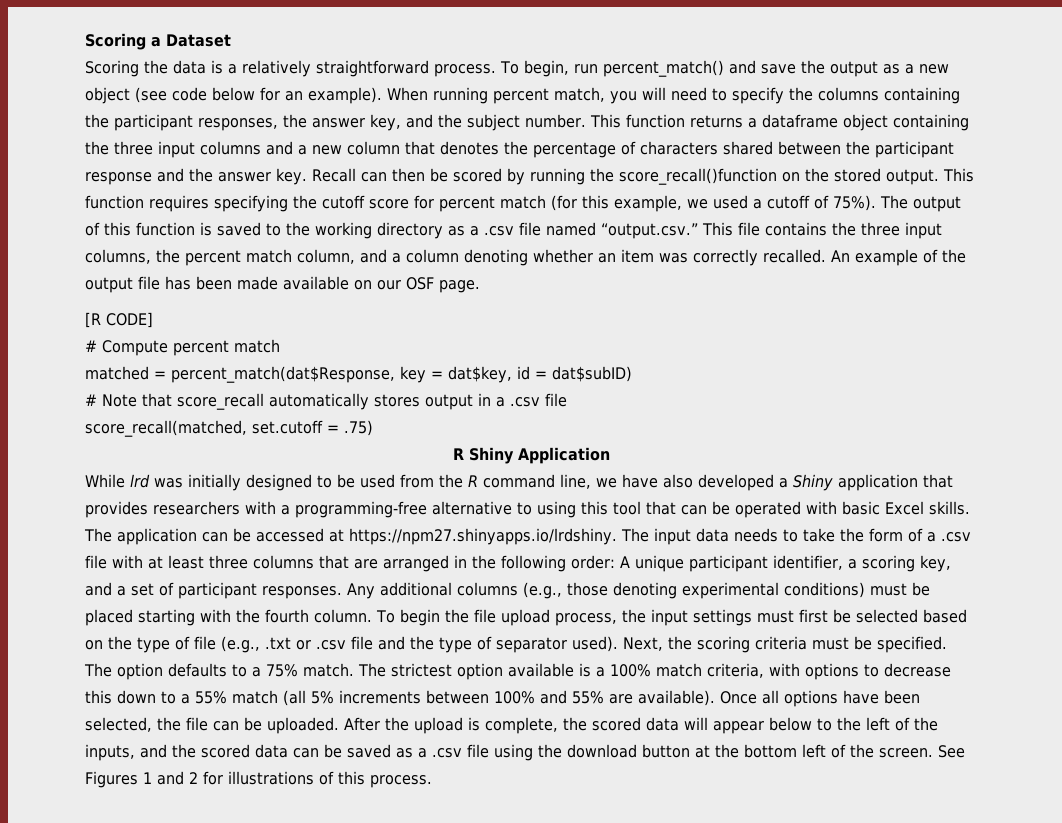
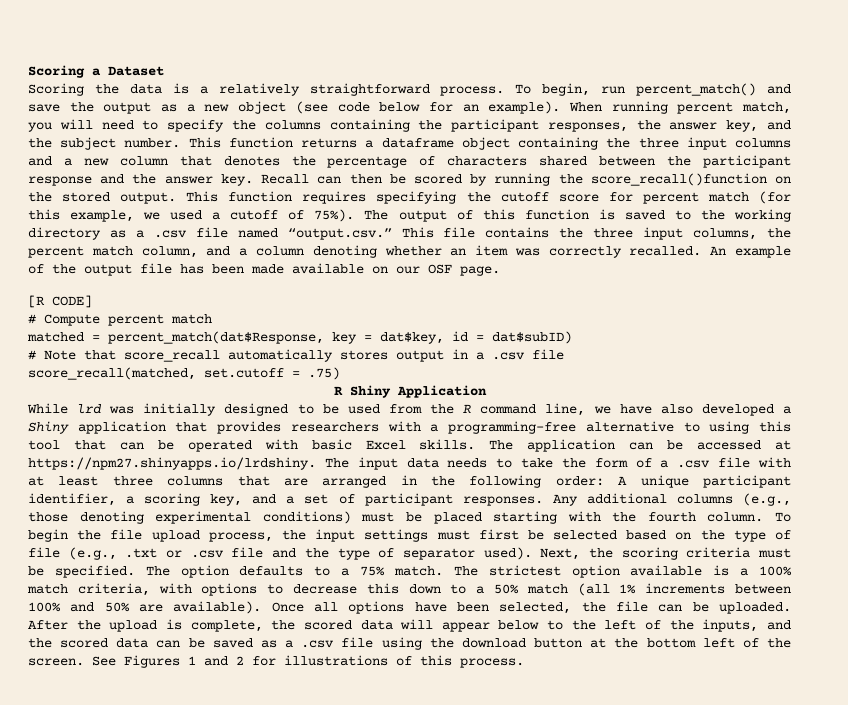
- The strictest option available is a 100% match criteria, with options to decrease this down to a 55% match (all 5% increments between 100% and 55% are available).
+ The strictest option available is a 100% match criteria, with options to decrease this down to a 50% match (all 1% increments between 100% and 50% are available).

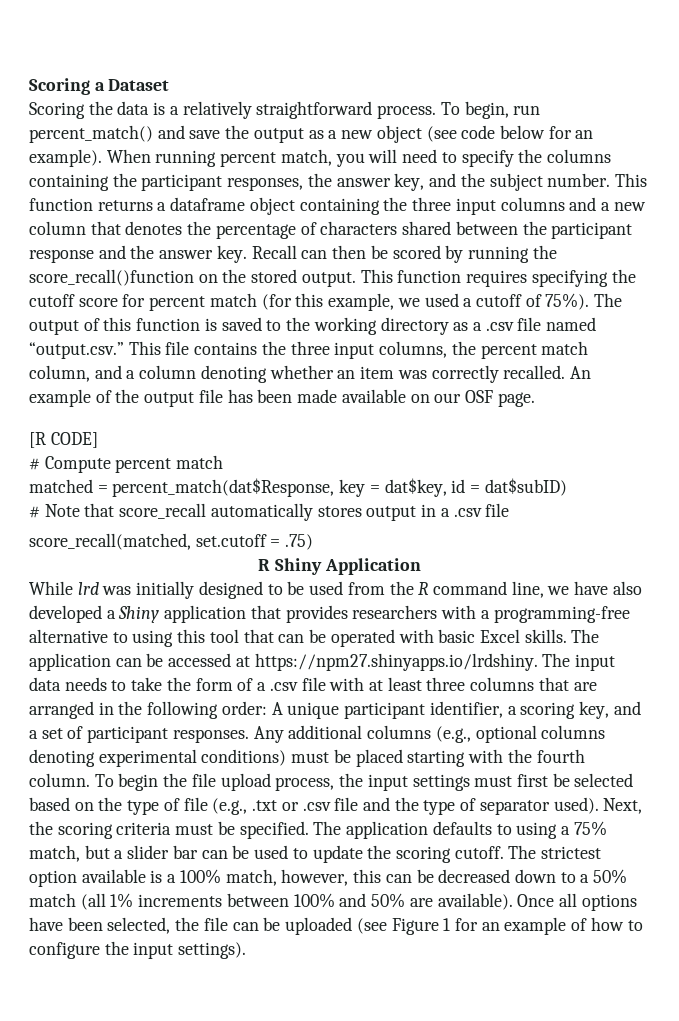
- Any additional columns (e.g., those denoting experimental conditions) must be placed starting with the fourth column.
+ Any additional columns (e.g., optional columns denoting experimental conditions) must be placed starting with the fourth column.
- The option defaults to a 75% match.
+ The application defaults to using a 75% match, but a slider bar can be used to update the scoring cutoff.
- The strictest option available is a 100% match criteria, with options to decrease this down to a 50% match (all 1% increments between 100% and 50% are available).
+ The strictest option available is a 100% match, however, this can be decreased down to a 50% match (all 1% increments between 100% and 50% are available).
- Once all options have been selected, the file can be uploaded. After the upload is complete, the scored data will appear below to the left of the inputs, and the scored data can be saved as a .csv file using the download button at the bottom left of the screen. See Figures 1 and 2 for illustrations of this process.
+ Once all options have been selected, the file can be uploaded (see Figure 1 for an example of how to configure the input settings).

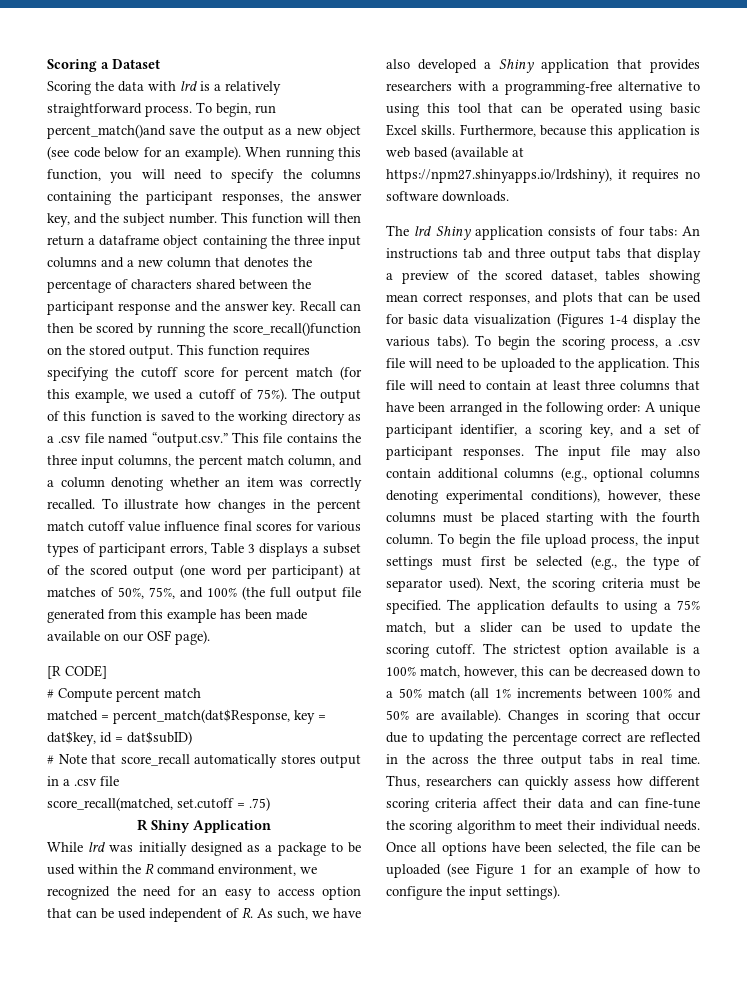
- Scoring the data is a relatively straightforward process.
+ Scoring the data with lrd is a relatively straightforward process.
- To begin, run percent_match() and save the output as a new object (see code below for an example).
+ To begin, run percent_match()and save the output as a new object (see code below for an example).
- When running percent match, you will need to specify the columns containing the participant responses, the answer key, and the subject number.
+ When running this function, you will need to specify the columns containing the participant responses, the answer key, and the subject number.
- This function returns a dataframe object containing the three input columns and a new column that denotes the percentage of characters shared between the participant response and the answer key.
+ This function will then return a dataframe object containing the three input columns and a new column that denotes the percentage of characters shared between the participant response and the answer key.
- An example of the output file has been made available on our OSF page.
+ To illustrate how changes in the percent match cutoff value influence final scores for various types of participant errors, Table 3 displays a subset of the scored output (one word per participant) at matches of 50%, 75%, and 100% (the full output file generated from this example has been made available on our OSF page).
- While lrd was initially designed to be used from the R command line, we have also developed a Shiny application that provides researchers with a programming-free alternative to using this tool that can be operated with basic Excel skills.
+ While lrd was initially designed as a package to be used within the R command environment, we recognized the need for an easy to access option that can be used independent of R. As such, we have also developed a Shiny application that provides researchers with a programming-free alternative to using this tool that can be operated using basic Excel skills.
- The application can be accessed at https://npm27.shinyapps.io/lrdshiny. The input data needs to take the form of a .csv file with at least three columns that are arranged in the following order: A unique participant identifier, a scoring key, and a set of participant responses.
+ Furthermore, because this application is web based (available at https://npm27.shinyapps.io/lrdshiny), it requires no software downloads.
+ The lrd Shiny application consists of four tabs: An instructions tab and three output tabs that display a preview of the scored dataset, tables showing mean correct responses, and plots that can be used for basic data visualization (Figures 1-4 display the various tabs). To begin the scoring process, a .csv file will need to be uploaded to the application. This file will need to contain at least three columns that have been arranged in the following order: A unique participant identifier, a scoring key, and a set of participant responses.
- Any additional columns (e.g., optional columns denoting experimental conditions) must be placed starting with the fourth column.
+ The input file may also contain additional columns (e.g., optional columns denoting experimental conditions), however, these columns must be placed starting with the fourth column.
- To begin the file upload process, the input settings must first be selected based on the type of file (e.g., .txt or .csv file and the type of separator used).
+ To begin the file upload process, the input settings must first be selected (e.g., the type of separator used).
- The application defaults to using a 75% match, but a slider bar can be used to update the scoring cutoff.
+ The application defaults to using a 75% match, but a slider can be used to update the scoring cutoff.
+ Changes in scoring that occur due to updating the percentage correct are reflected in the across the three output tabs in real time. Thus, researchers can quickly assess how different scoring criteria affect their data and can fine-tune the scoring algorithm to meet their individual needs.

